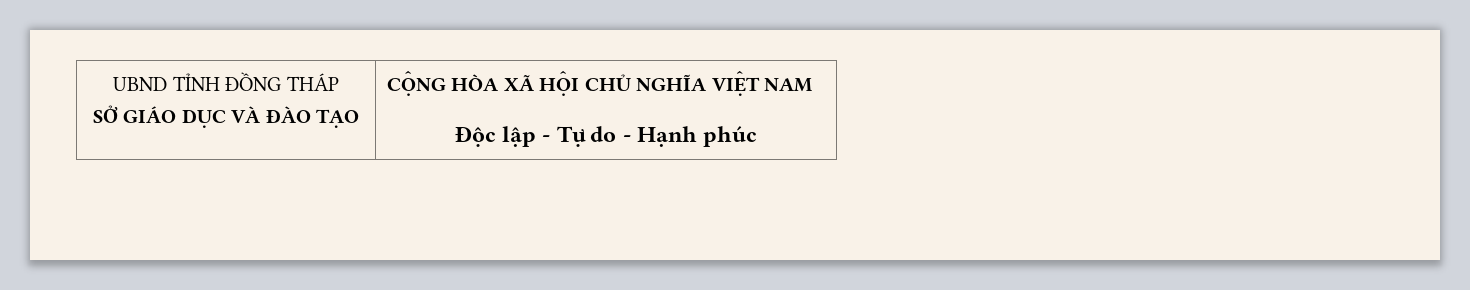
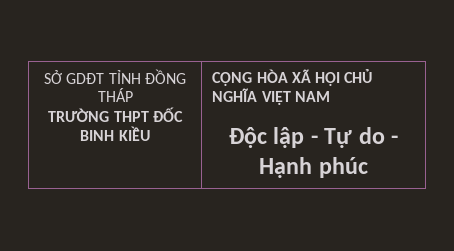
- UBND TỈNH ĐỒNG THÁP
- SỞ GIÁO DỤC VÀ ĐÀO TẠO | CỘNG HÒA XÃ HỘI CHỦ NGHĨA VIỆT NAM
+ SỞ GDĐT TỈNH ĐỒNG THÁP
+ TRƯỜNG THPT ĐỐC BINH KIỀU | CỘNG HÒA XÃ HỘI CHỦ NGHĨA VIỆT NAM

